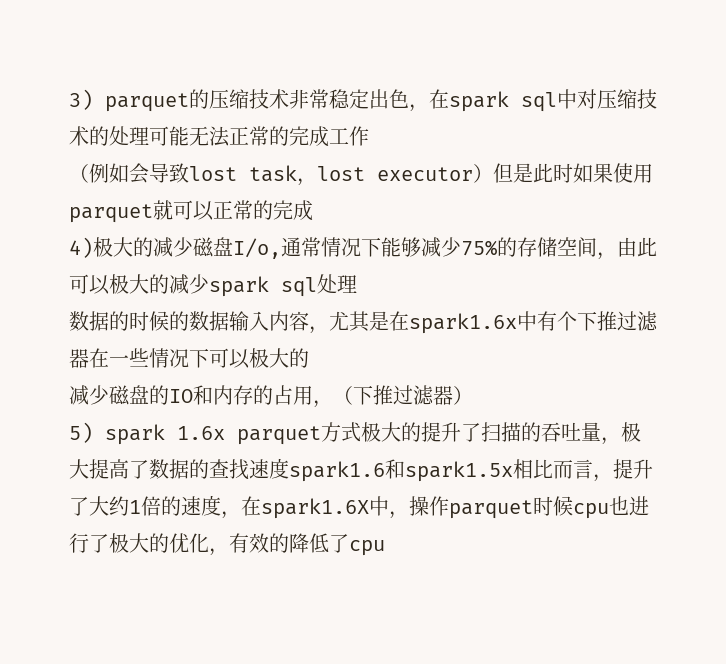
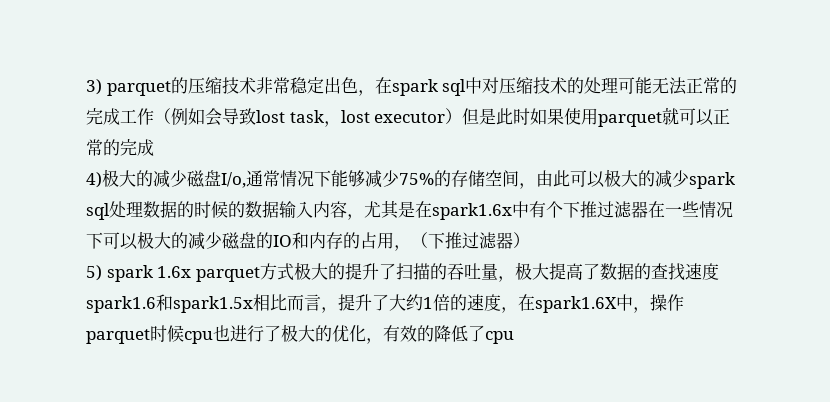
- 3) parquet的压缩技术非常稳定出色，在spark sql中对压缩技术的处理可能无法正常的完成工作
- （例如会导致lost task，lost executor）但是此时如果使用parquet就可以正常的完成
+ 3) parquet的压缩技术非常稳定出色，在spark sql中对压缩技术的处理可能无法正常的完成工作（例如会导致lost task，lost executor）但是此时如果使用parquet就可以正常的完成
- 4)极大的减少磁盘I/o,通常情况下能够减少75%的存储空间，由此可以极大的减少spark sql处理
- 数据的时候的数据输入内容，尤其是在spark1.6x中有个下推过滤器在一些情况下可以极大的
- 减少磁盘的IO和内存的占用，（下推过滤器）
+ 4)极大的减少磁盘I/o,通常情况下能够减少75%的存储空间，由此可以极大的减少spark sql处理数据的时候的数据输入内容，尤其是在spark1.6x中有个下推过滤器在一些情况下可以极大的减少磁盘的IO和内存的占用，（下推过滤器）

